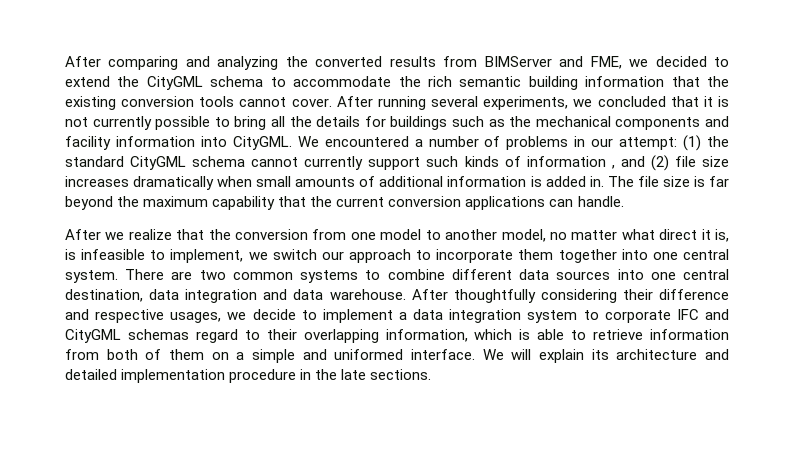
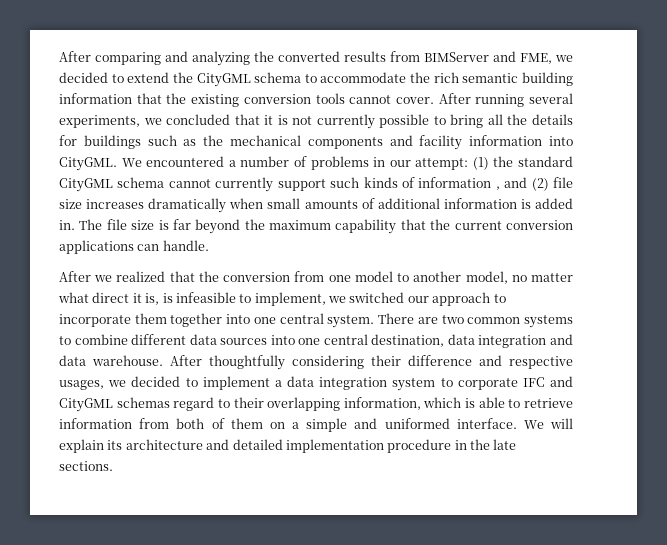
- After we realize that the conversion from one model to another model, no matter what direct it is, is infeasible to implement, we switch our approach to incorporate them together into one central system.
+ After we realized that the conversion from one model to another model, no matter what direct it is, is infeasible to implement, we switched our approach to incorporate them together into one central system.
- After thoughtfully considering their difference and respective usages, we decide to implement a data integration system to corporate IFC and CityGML schemas regard to their overlapping information, which is able to retrieve information from both of them on a simple and uniformed interface.
+ After thoughtfully considering their difference and respective usages, we decided to implement a data integration system to corporate IFC and CityGML schemas regard to their overlapping information, which is able to retrieve information from both of them on a simple and uniformed interface.

